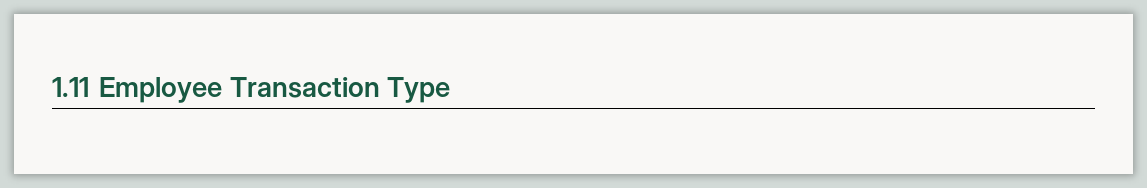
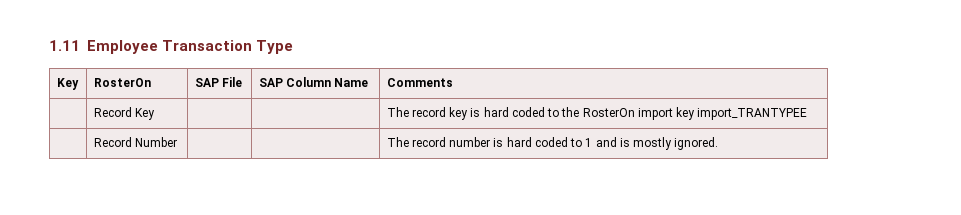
+ Key | RosterOn | SAP File | SAP Column Name | Comments
+ | Record Key | | | The record key is hard coded to the RosterOn import key import_TRANTYPEE
+ | Record Number | | | The record number is hard coded to 1 and is mostly ignored.

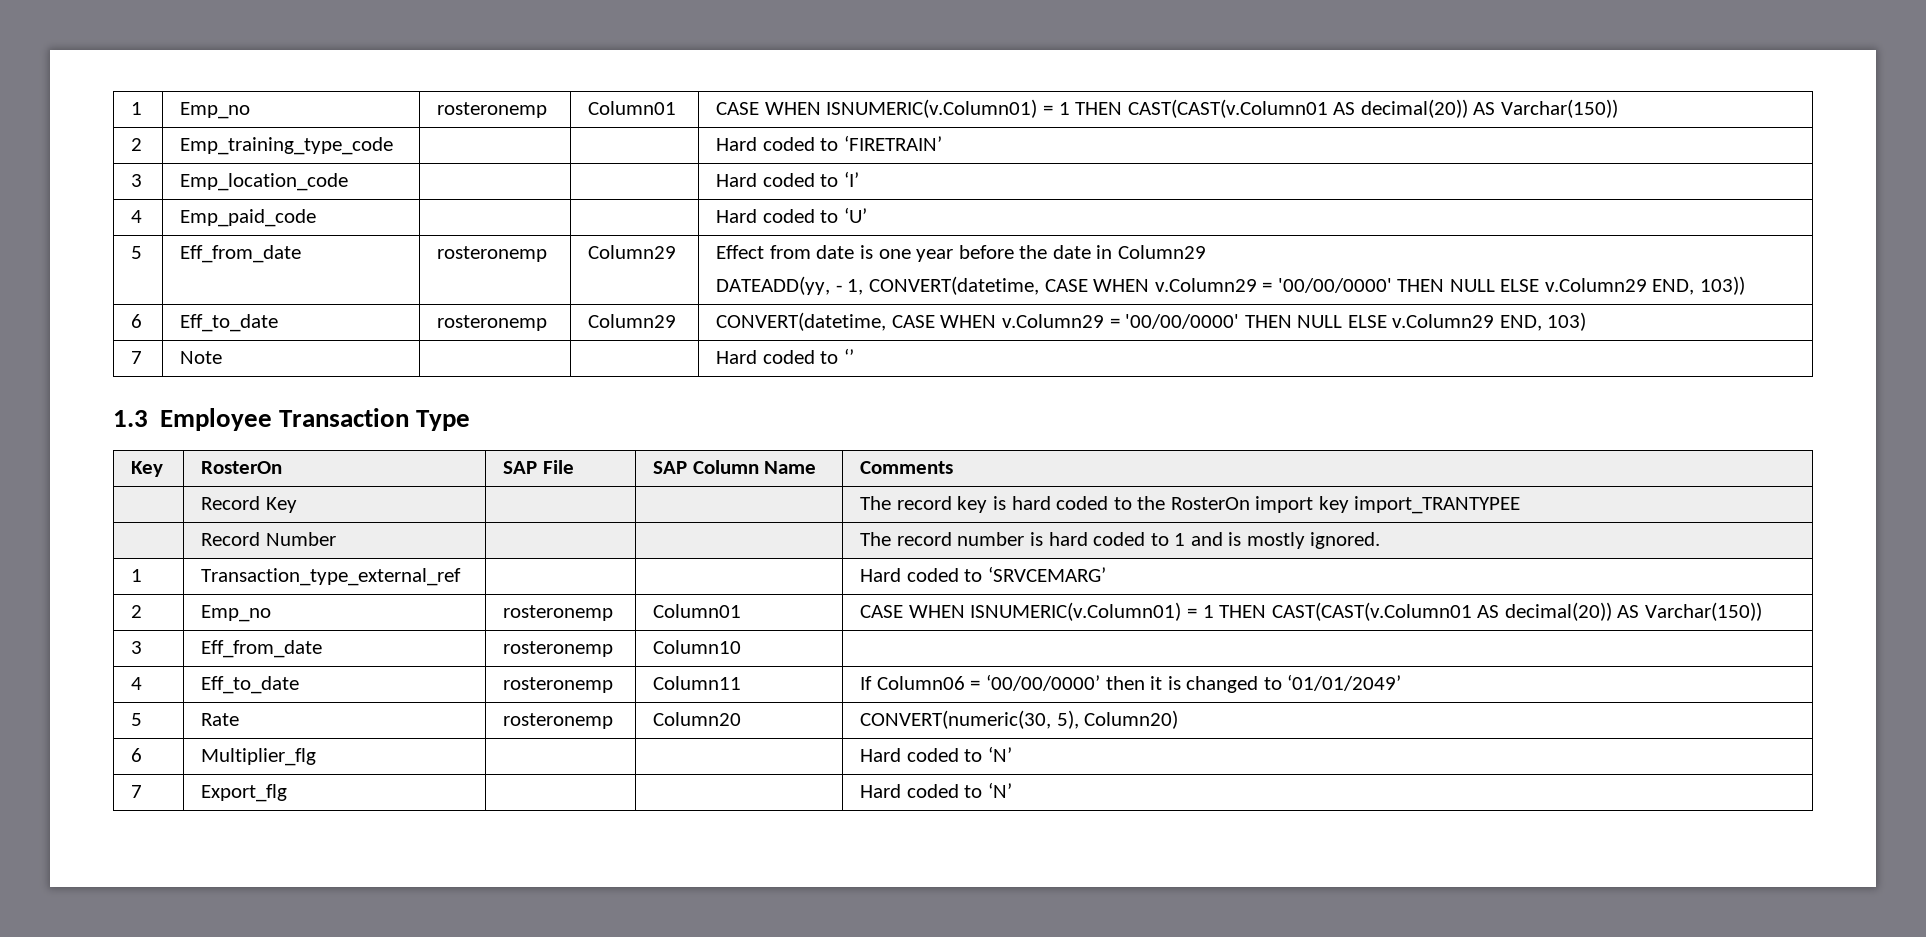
- 1.11 Employee Transaction Type
+ 1 | Emp_no | rosteronemp | Column01 | CASE WHEN ISNUMERIC(v.Column01) = 1 THEN CAST(CAST(v.Column01 AS decimal(20)) AS Varchar(150))
+ 2 | Emp_training_type_code | | | Hard coded to ‘FIRETRAIN’
+ 3 | Emp_location_code | | | Hard coded to ‘I’
+ 4 | Emp_paid_code | | | Hard coded to ‘U’
+ 5 | Eff_from_date | rosteronemp | Column29 | Effect from date is one year before the date in Column29
+ DATEADD(yy, - 1, CONVERT(datetime, CASE WHEN v.Column29 = '00/00/0000' THEN NULL ELSE v.Column29 END, 103))
+ 6 | Eff_to_date | rosteronemp | Column29 | CONVERT(datetime, CASE WHEN v.Column29 = '00/00/0000' THEN NULL ELSE v.Column29 END, 103)
+ 7 | Note | | | Hard coded to ‘’
+ 1.3 Employee Transaction Type
+ 1 | Transaction_type_external_ref | | | Hard coded to ‘SRVCEMARG’
+ 2 | Emp_no | rosteronemp | Column01 | CASE WHEN ISNUMERIC(v.Column01) = 1 THEN CAST(CAST(v.Column01 AS decimal(20)) AS Varchar(150))
+ 3 | Eff_from_date | rosteronemp | Column10 |
+ 4 | Eff_to_date | rosteronemp | Column11 | If Column06 = ‘00/00/0000’ then it is changed to ‘01/01/2049’
+ 5 | Rate | rosteronemp | Column20 | CONVERT(numeric(30, 5), Column20)
+ 6 | Multiplier_flg | | | Hard coded to ‘N’
+ 7 | Export_flg | | | Hard coded to ‘N’

